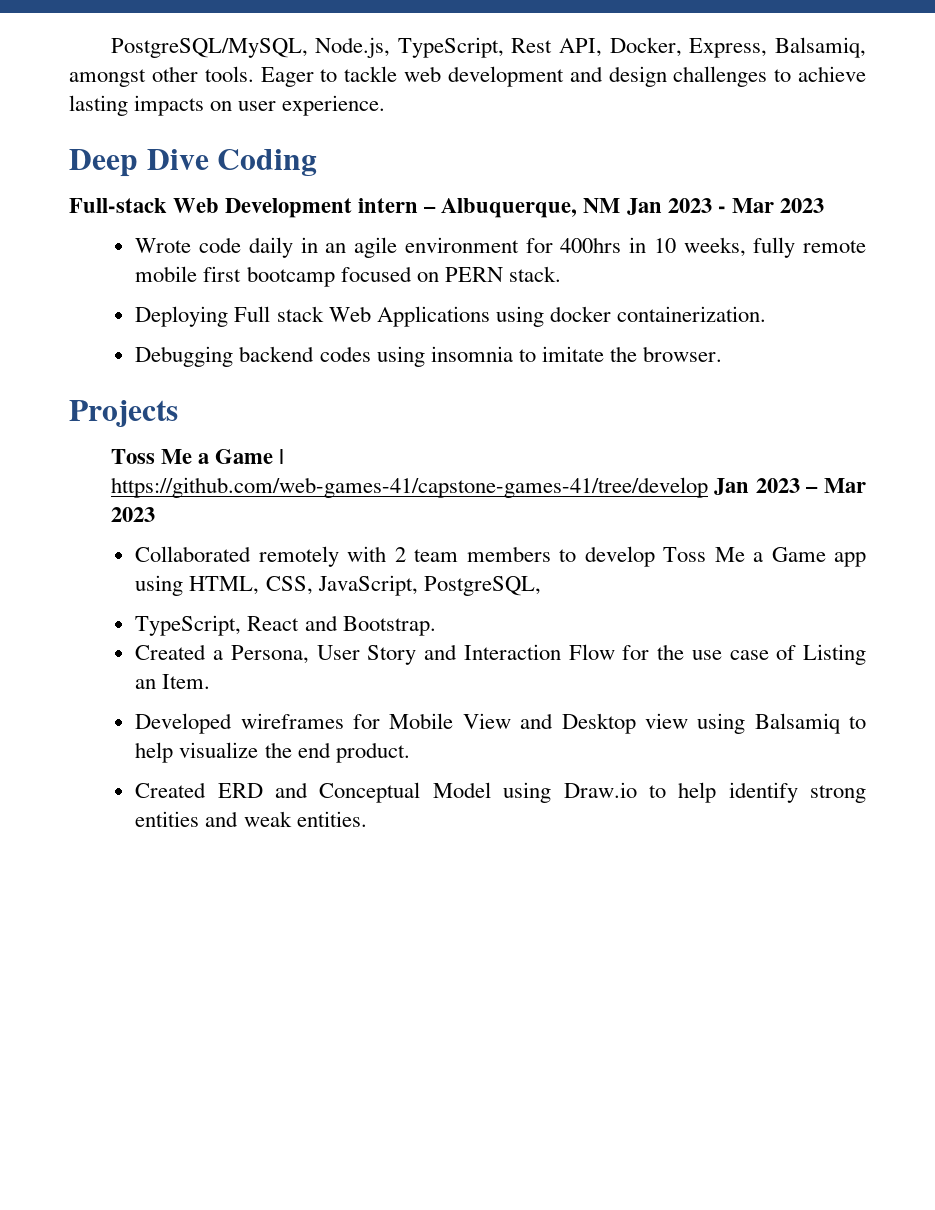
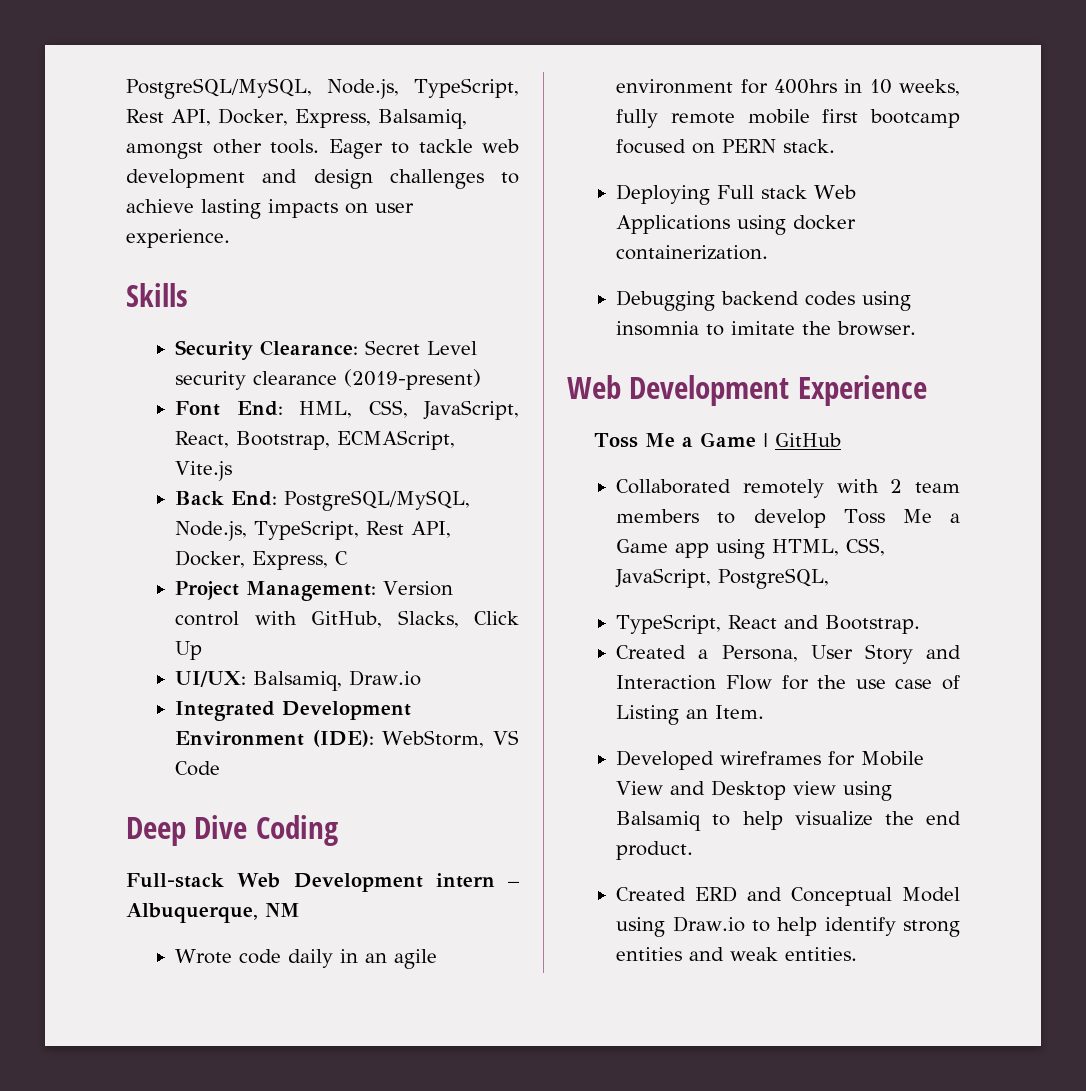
+ Skills
+ Security Clearance: Secret Level security clearance (2019-present)
+ Font End: HML, CSS, JavaScript, React, Bootstrap, ECMAScript, Vite.js
+ Back End: PostgreSQL/MySQL, Node.js, TypeScript, Rest API, Docker, Express, C
+ Project Management: Version control with GitHub, Slacks, Click Up
+ UI/UX: Balsamiq, Draw.io
+ Integrated Development Environment (IDE): WebStorm, VS Code
- Full-stack Web Development intern – Albuquerque, NM Jan 2023 - Mar 2023
+ Full-stack Web Development intern – Albuquerque, NM
- Projects
+ Web Development Experience
- Toss Me a Game | https://github.com/web-games-41/capstone-games-41/tree/develop Jan 2023 – Mar 2023
+ Toss Me a Game | GitHub

